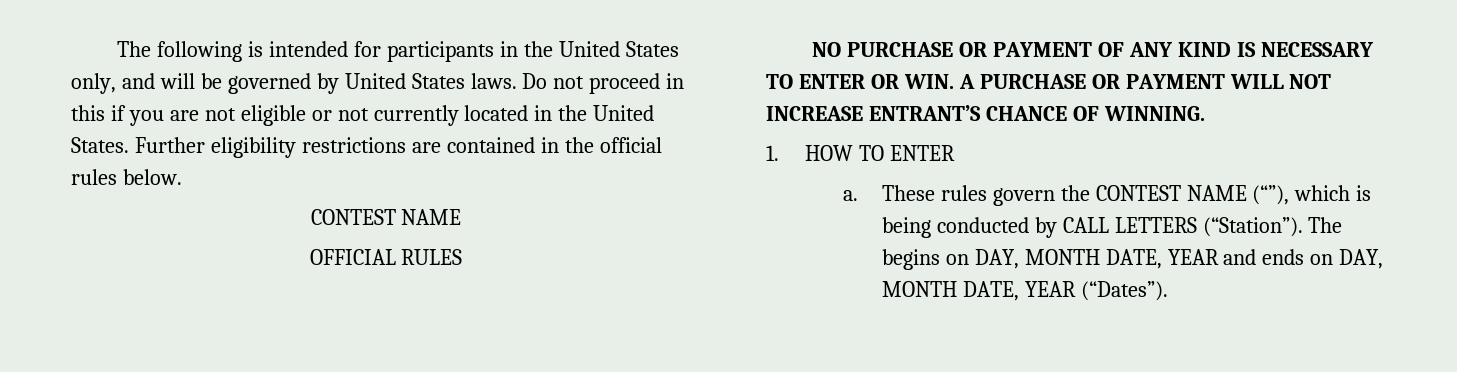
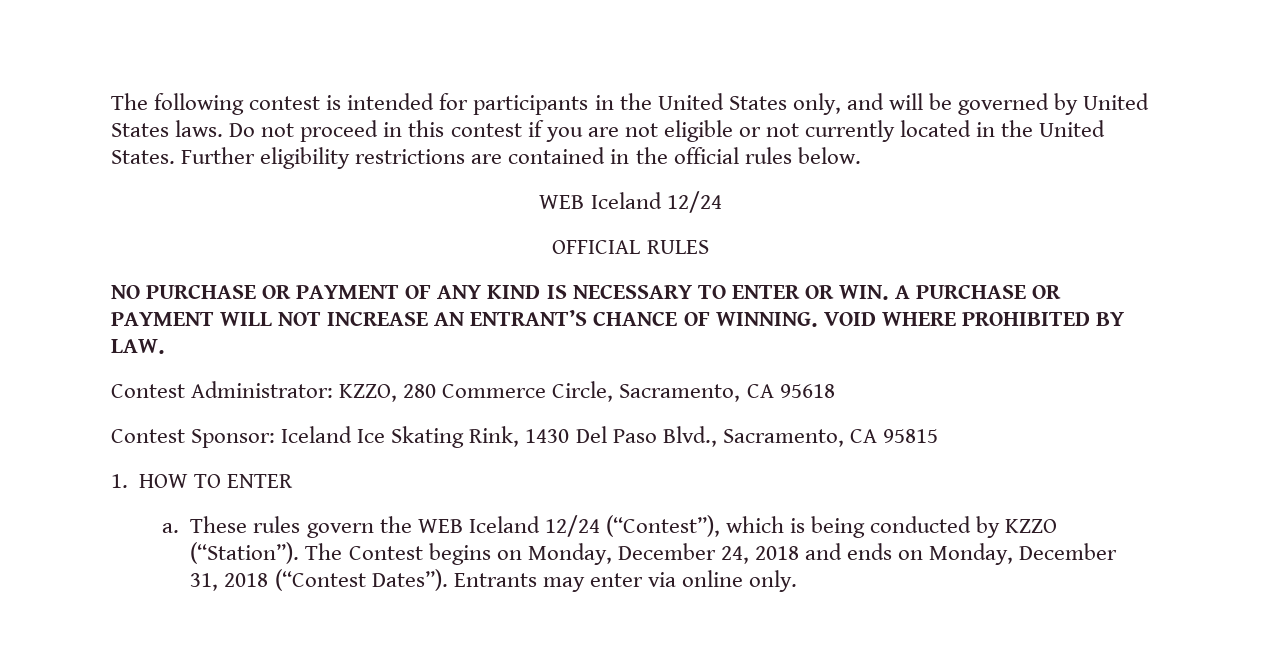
- The following is intended for participants in the United States only, and will be governed by United States laws.
+ The following contest is intended for participants in the United States only, and will be governed by United States laws.
- Do not proceed in this if you are not eligible or not currently located in the United States.
+ Do not proceed in this contest if you are not eligible or not currently located in the United States.
  Further eligibility restrictions are contained in the official rules below.
- CONTEST NAME
+ WEB Iceland 12/24
- NO PURCHASE OR PAYMENT OF ANY KIND IS NECESSARY TO ENTER OR WIN. A PURCHASE OR PAYMENT WILL NOT INCREASE ENTRANT’S CHANCE OF WINNING.
+ NO PURCHASE OR PAYMENT OF ANY KIND IS NECESSARY TO ENTER OR WIN. A PURCHASE OR PAYMENT WILL NOT INCREASE AN ENTRANT’S CHANCE OF WINNING. VOID WHERE PROHIBITED BY LAW.
+ Contest Administrator: KZZO, 280 Commerce Circle, Sacramento, CA 95618
+ Contest Sponsor: Iceland Ice Skating Rink, 1430 Del Paso Blvd., Sacramento, CA 95815
- These rules govern the CONTEST NAME (“”), which is being conducted by CALL LETTERS (“Station”).
+ These rules govern the WEB Iceland 12/24 (“Contest”), which is being conducted by KZZO (“Station”).
- The begins on DAY, MONTH DATE, YEAR and ends on DAY, MONTH DATE, YEAR (“Dates”).
+ The Contest begins on Monday, December 24, 2018 and ends on Monday, December 31, 2018 (“Contest Dates”). Entrants may enter via online only.

